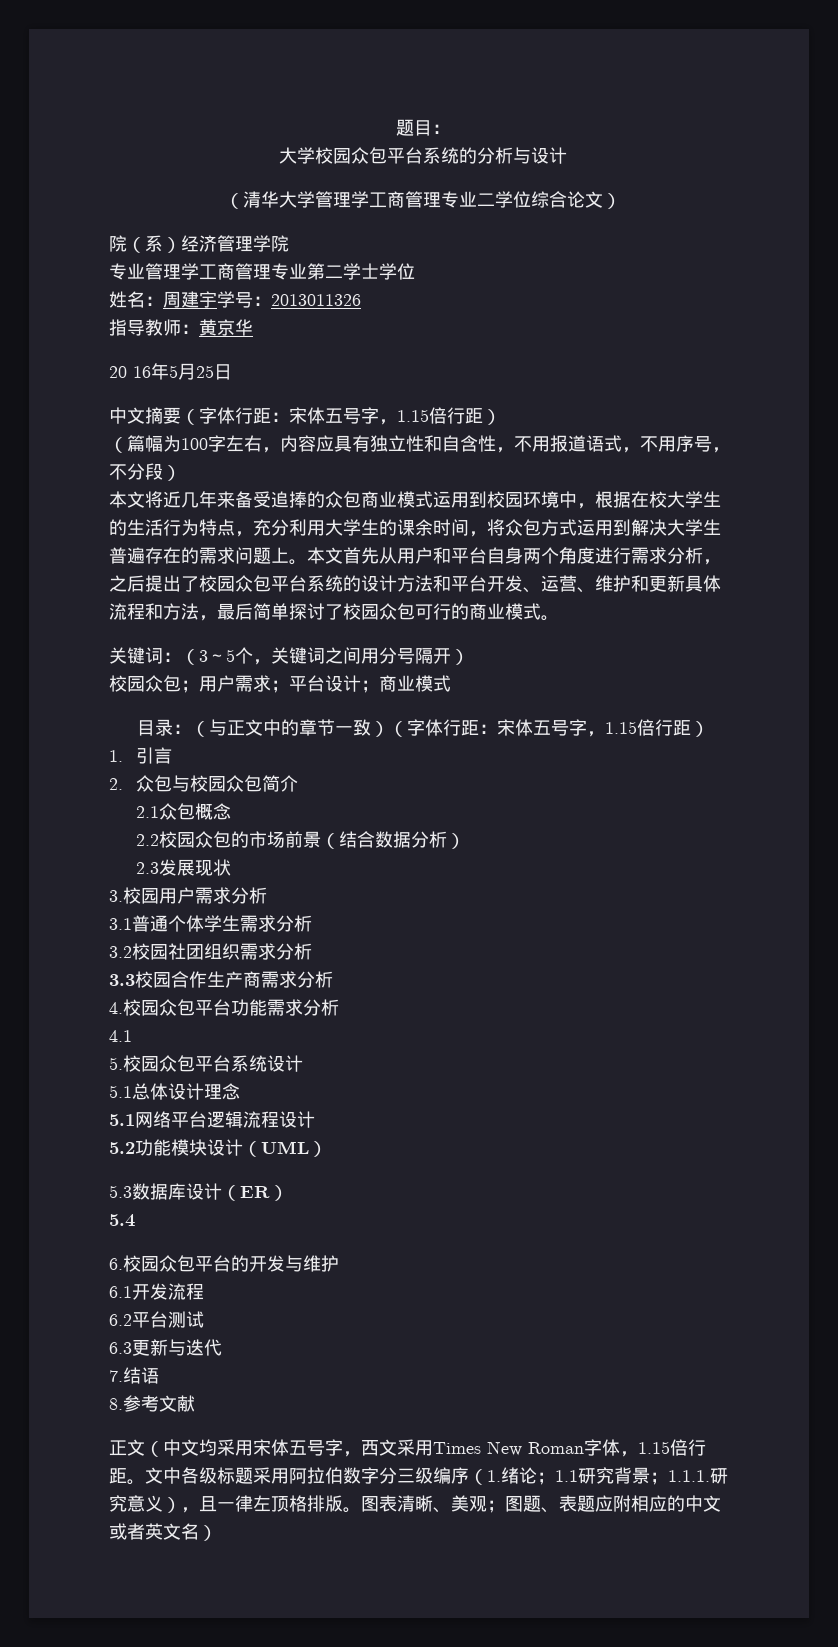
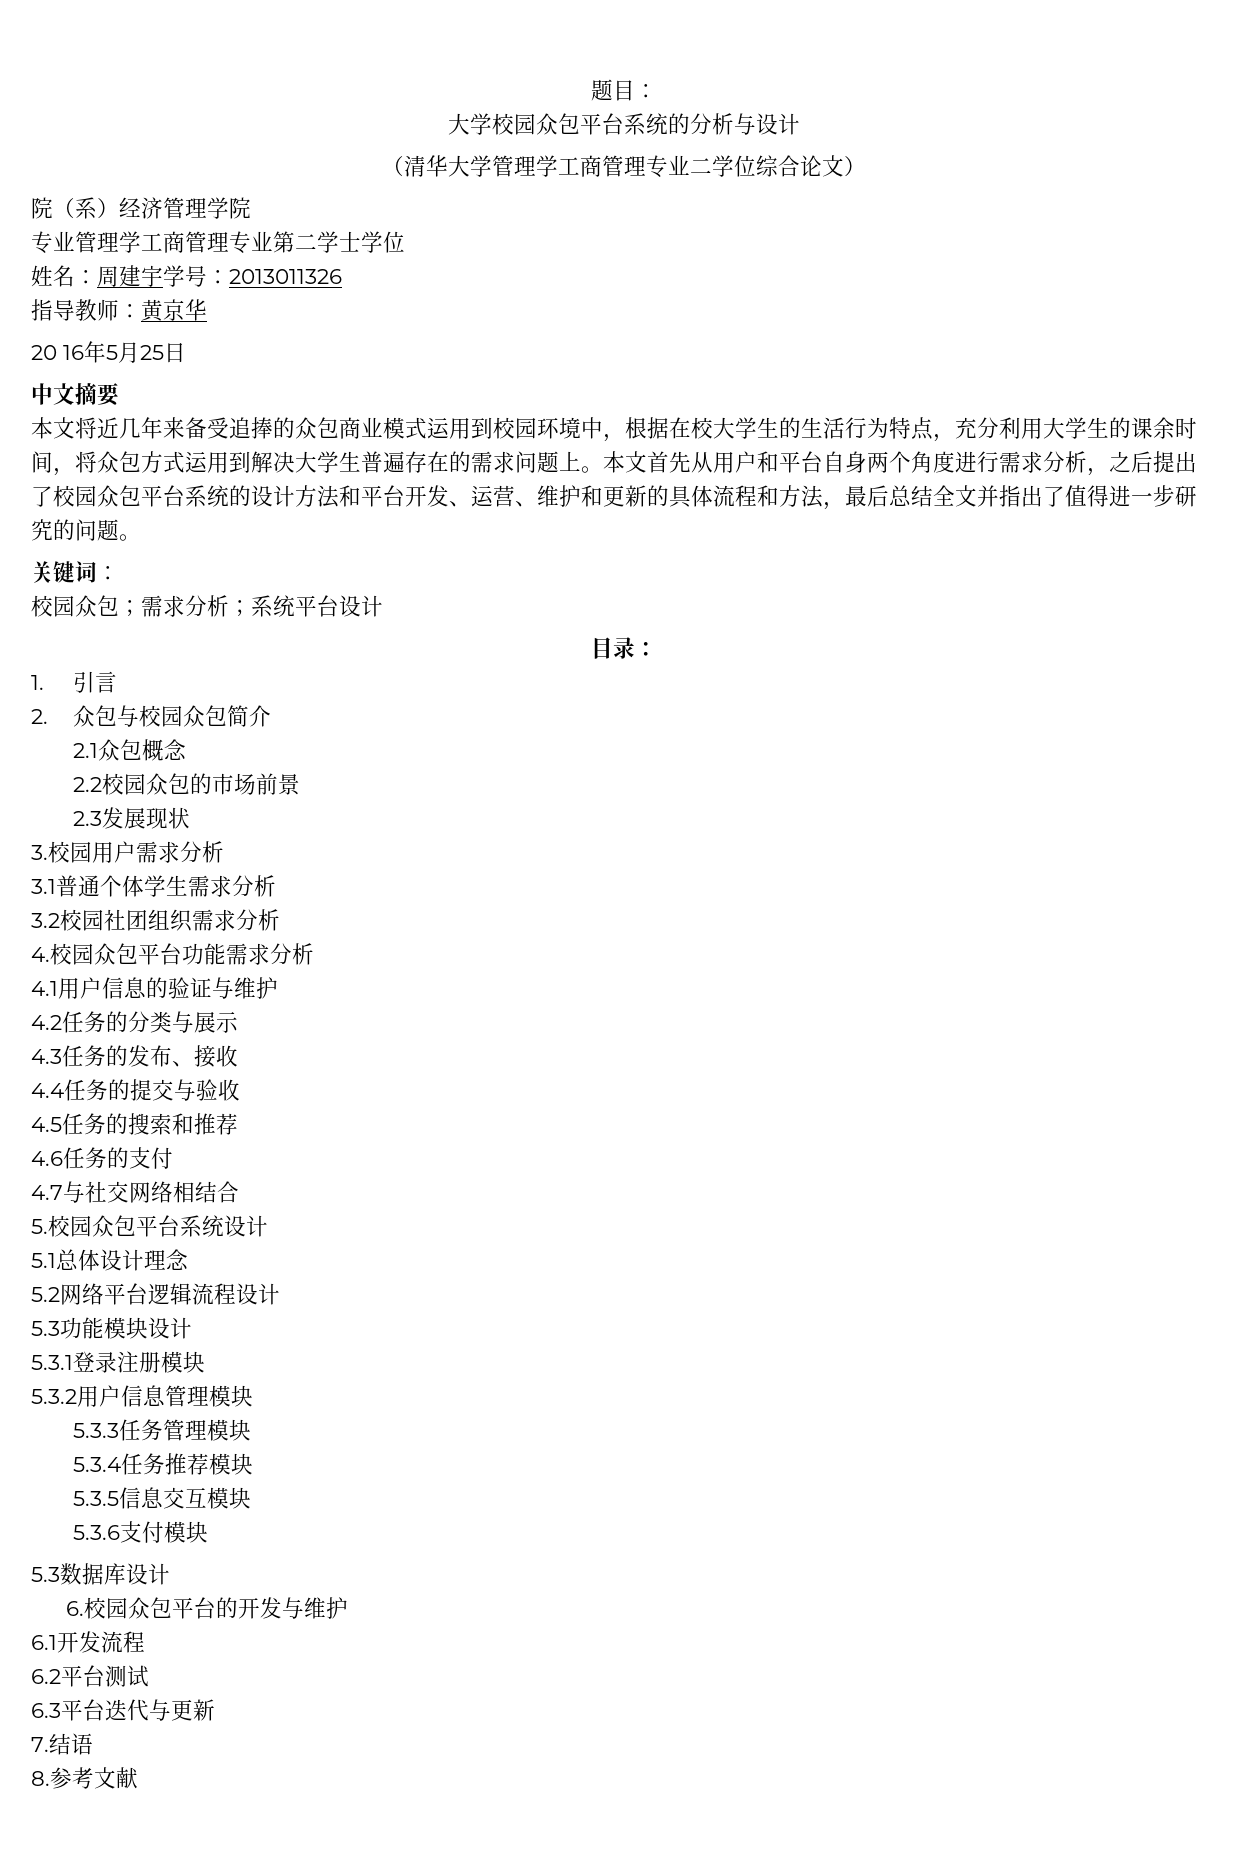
- 中文摘要（字体行距：宋体五号字，1.15倍行距）
- （篇幅为100字左右，内容应具有独立性和自含性，不用报道语式，不用序号，不分段）
+ 中文摘要
- 本文首先从用户和平台自身两个角度进行需求分析，之后提出了校园众包平台系统的设计方法和平台开发、运营、维护和更新具体流程和方法，最后简单探讨了校园众包可行的商业模式。
- 关键词：（3～5个，关键词之间用分号隔开）
+ 本文首先从用户和平台自身两个角度进行需求分析，之后提出了校园众包平台系统的设计方法和平台开发、运营、维护和更新的具体流程和方法，最后总结全文并指出了值得进一步研究的问题。
+ 关键词：
- 校园众包；用户需求；平台设计；商业模式
+ 校园众包；需求分析；系统平台设计
- 目录：（与正文中的章节一致）（字体行距：宋体五号字，1.15倍行距）
+ 目录：
- 2.2校园众包的市场前景（结合数据分析）
+ 2.2校园众包的市场前景
- 3.3校园合作生产商需求分析
- 4.1
+ 4.1用户信息的验证与维护
+ 4.2任务的分类与展示
+ 4.3任务的发布、接收
+ 4.4任务的提交与验收
+ 4.5任务的搜索和推荐
+ 4.6任务的支付
+ 4.7与社交网络相结合
- 5.1网络平台逻辑流程设计
+ 5.2网络平台逻辑流程设计
- 5.2功能模块设计（UML）
+ 5.3功能模块设计
+ 5.3.1登录注册模块
+ 5.3.2用户信息管理模块
+ 5.3.3任务管理模块
+ 5.3.4任务推荐模块
+ 5.3.5信息交互模块
+ 5.3.6支付模块
- 5.3数据库设计（ER）
- 5.4
+ 5.3数据库设计
- 6.3更新与迭代
+ 6.3平台迭代与更新
- 正文（中文均采用宋体五号字，西文采用Times New Roman字体，1.15倍行距。文中各级标题采用阿拉伯数字分三级编序（1.绪论；1.1研究背景；1.1.1.研究意义），且一律左顶格排版。图表清晰、美观；图题、表题应附相应的中文或者英文名）

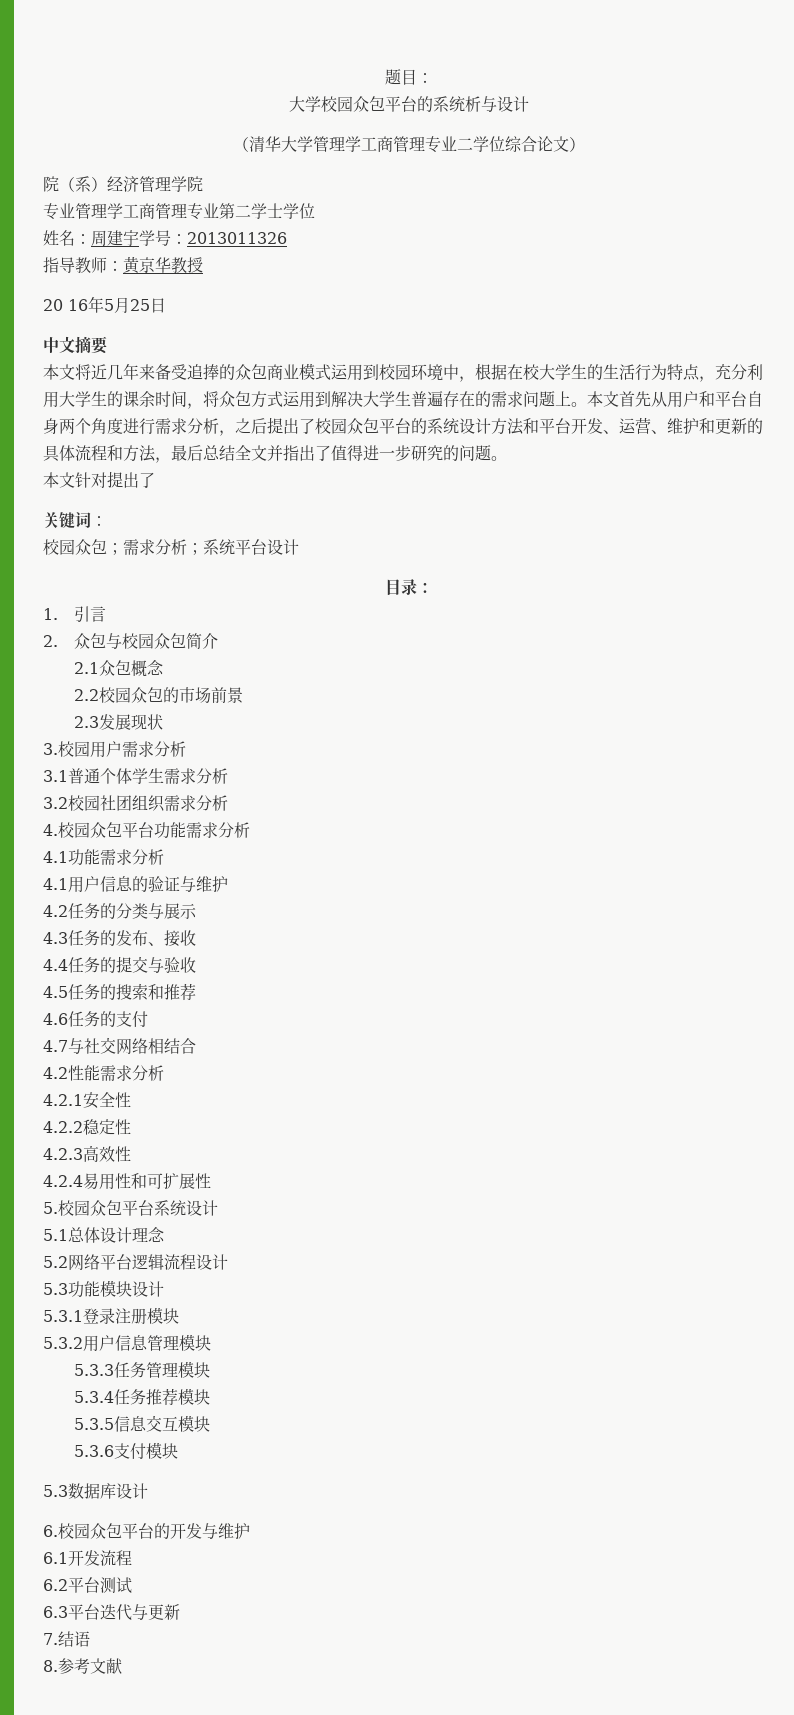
- 大学校园众包平台系统的分析与设计
+ 大学校园众包平台的系统析与设计
- 指导教师：黄京华
+ 指导教师：黄京华教授
- 本文首先从用户和平台自身两个角度进行需求分析，之后提出了校园众包平台系统的设计方法和平台开发、运营、维护和更新的具体流程和方法，最后总结全文并指出了值得进一步研究的问题。
+ 本文首先从用户和平台自身两个角度进行需求分析，之后提出了校园众包平台的系统设计方法和平台开发、运营、维护和更新的具体流程和方法，最后总结全文并指出了值得进一步研究的问题。
+ 本文针对提出了
+ 4.1功能需求分析
+ 4.2性能需求分析
+ 4.2.1安全性
+ 4.2.2稳定性
+ 4.2.3高效性
+ 4.2.4易用性和可扩展性

